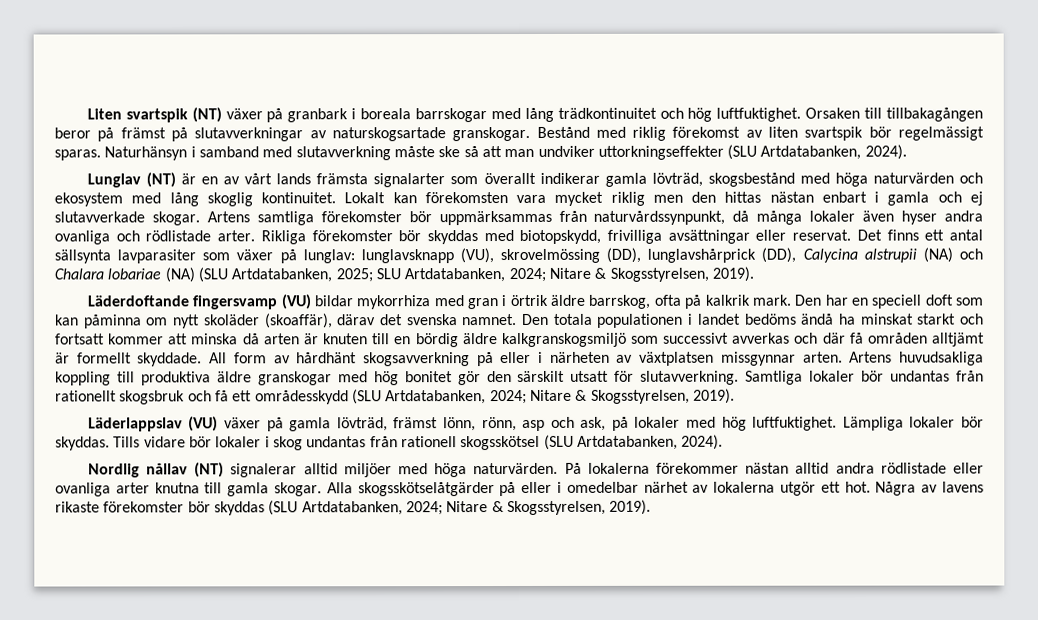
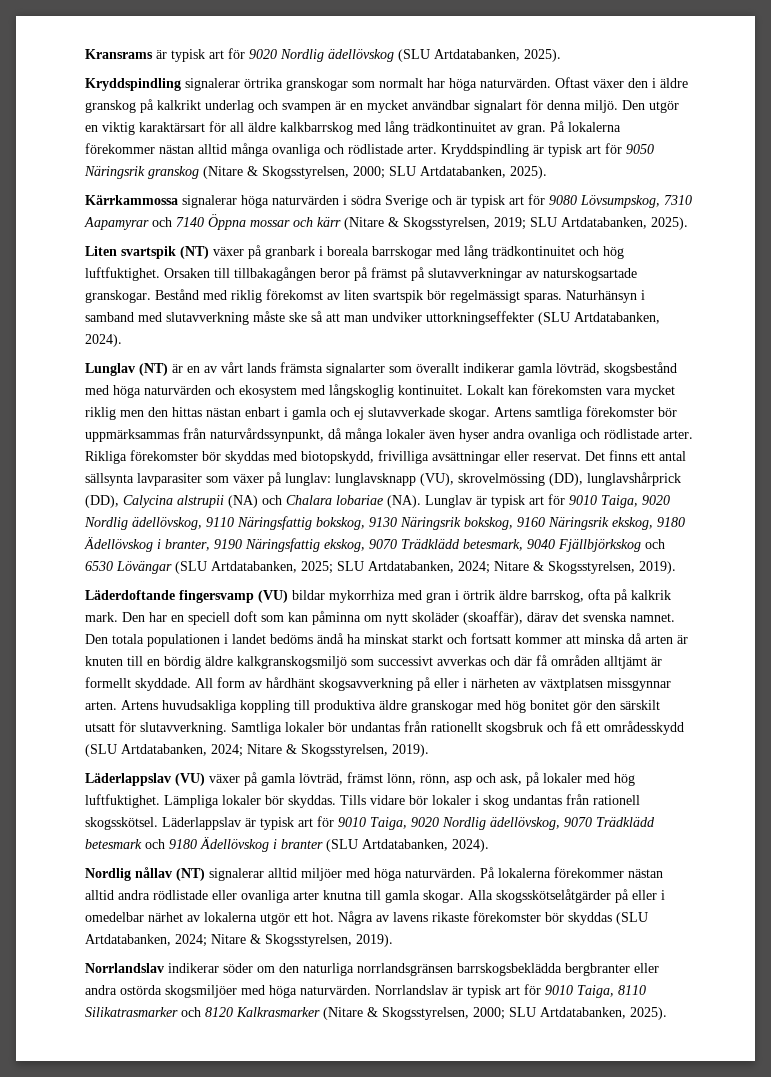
+ Kransrams är typisk art för 9020 Nordlig ädellövskog (SLU Artdatabanken, 2025).
+ Kryddspindling signalerar örtrika granskogar som normalt har höga naturvärden. Oftast växer den i äldre granskog på kalkrikt underlag och svampen är en mycket användbar signalart för denna miljö. Den utgör en viktig karaktärsart för all äldre kalkbarrskog med lång trädkontinuitet av gran. På lokalerna förekommer nästan alltid många ovanliga och rödlistade arter. Kryddspindling är typisk art för 9050 Näringsrik granskog (Nitare & Skogsstyrelsen, 2000; SLU Artdatabanken, 2025).
+ Kärrkammossa signalerar höga naturvärden i södra Sverige och är typisk art för 9080 Lövsumpskog, 7310 Aapamyrar och 7140 Öppna mossar och kärr (Nitare & Skogsstyrelsen, 2019; SLU Artdatabanken, 2025).
- Lunglav (NT) är en av vårt lands främsta signalarter som överallt indikerar gamla lövträd, skogsbestånd med höga naturvärden och ekosystem med lång skoglig kontinuitet.
+ Lunglav (NT) är en av vårt lands främsta signalarter som överallt indikerar gamla lövträd, skogsbestånd med höga naturvärden och ekosystem med långskoglig kontinuitet.
- Det finns ett antal sällsynta lavparasiter som växer på lunglav: lunglavsknapp (VU), skrovelmössing (DD), lunglavshårprick (DD), Calycina alstrupii (NA) och Chalara lobariae (NA) (SLU Artdatabanken, 2025; SLU Artdatabanken, 2024; Nitare & Skogsstyrelsen, 2019).
+ Det finns ett antal sällsynta lavparasiter som växer på lunglav: lunglavsknapp (VU), skrovelmössing (DD), lunglavshårprick (DD), Calycina alstrupii (NA) och Chalara lobariae (NA). Lunglav är typisk art för 9010 Taiga, 9020 Nordlig ädellövskog, 9110 Näringsfattig bokskog, 9130 Näringsrik bokskog, 9160 Näringsrik ekskog, 9180 Ädellövskog i branter, 9190 Näringsfattig ekskog, 9070 Trädklädd betesmark, 9040 Fjällbjörkskog och 6530 Lövängar (SLU Artdatabanken, 2025; SLU Artdatabanken, 2024; Nitare & Skogsstyrelsen, 2019).
- Tills vidare bör lokaler i skog undantas från rationell skogsskötsel (SLU Artdatabanken, 2024).
+ Tills vidare bör lokaler i skog undantas från rationell skogsskötsel. Läderlappslav är typisk art för 9010 Taiga, 9020 Nordlig ädellövskog, 9070 Trädklädd betesmark och 9180 Ädellövskog i branter (SLU Artdatabanken, 2024).
+ Norrlandslav indikerar söder om den naturliga norrlandsgränsen barrskogsbeklädda bergbranter eller andra ostörda skogsmiljöer med höga naturvärden. Norrlandslav är typisk art för 9010 Taiga, 8110 Silikatrasmarker och 8120 Kalkrasmarker (Nitare & Skogsstyrelsen, 2000; SLU Artdatabanken, 2025).

